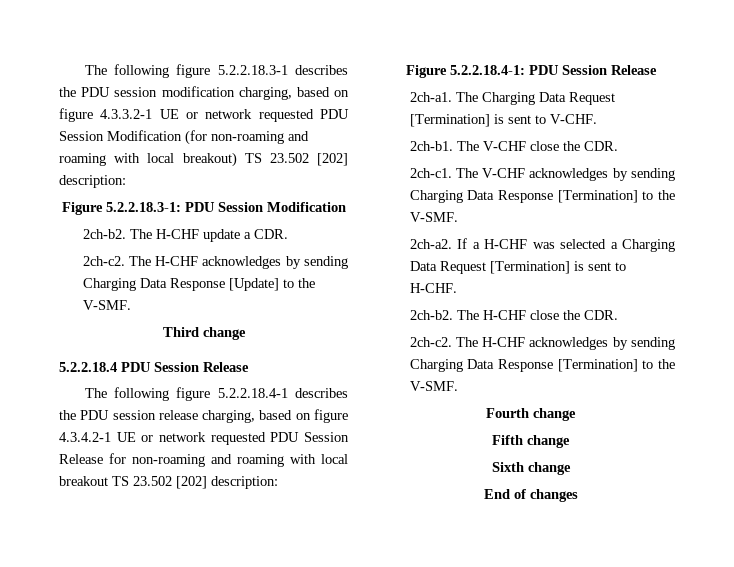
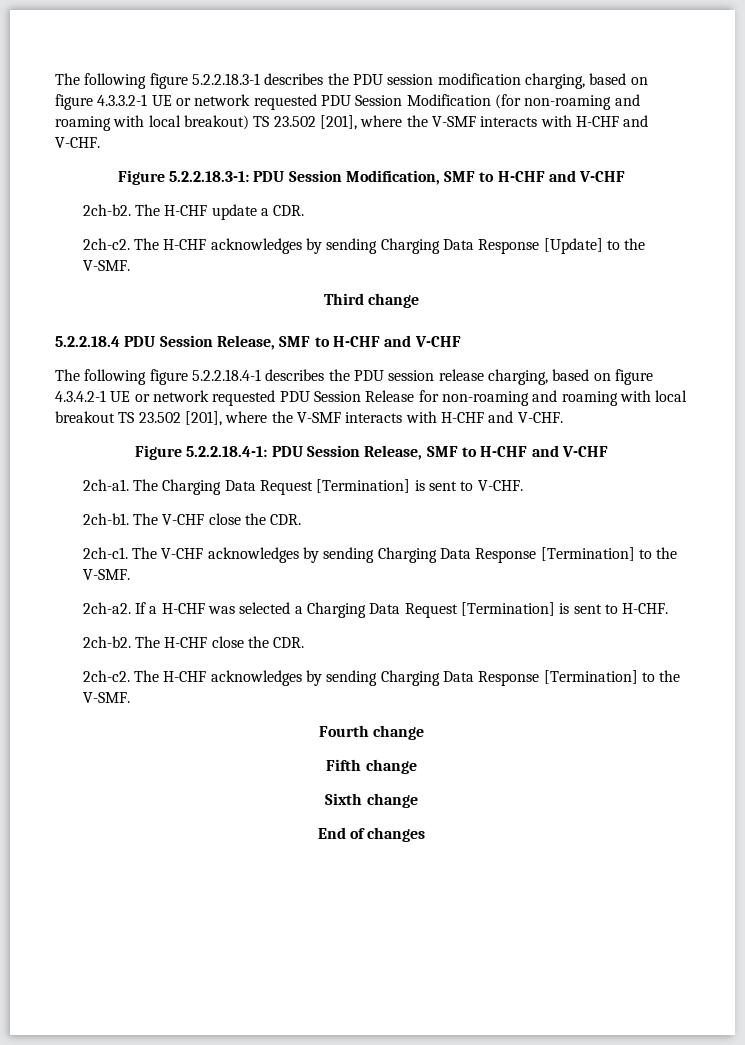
- The following figure 5.2.2.18.3-1 describes the PDU session modification charging, based on figure 4.3.3.2-1 UE or network requested PDU Session Modification (for non-roaming and roaming with local breakout) TS 23.502 [202] description:
- Figure 5.2.2.18.3-1: PDU Session Modification
+ The following figure 5.2.2.18.3-1 describes the PDU session modification charging, based on figure 4.3.3.2-1 UE or network requested PDU Session Modification (for non-roaming and roaming with local breakout) TS 23.502 [201], where the V-SMF interacts with H-CHF and V-CHF.
+ Figure 5.2.2.18.3-1: PDU Session Modification, SMF to H-CHF and V-CHF
- 5.2.2.18.4 PDU Session Release
+ 5.2.2.18.4 PDU Session Release, SMF to H-CHF and V-CHF
- The following figure 5.2.2.18.4-1 describes the PDU session release charging, based on figure 4.3.4.2-1 UE or network requested PDU Session Release for non-roaming and roaming with local breakout TS 23.502 [202] description:
- Figure 5.2.2.18.4-1: PDU Session Release
+ The following figure 5.2.2.18.4-1 describes the PDU session release charging, based on figure 4.3.4.2-1 UE or network requested PDU Session Release for non-roaming and roaming with local breakout TS 23.502 [201], where the V-SMF interacts with H-CHF and V-CHF.
+ Figure 5.2.2.18.4-1: PDU Session Release, SMF to H-CHF and V-CHF

